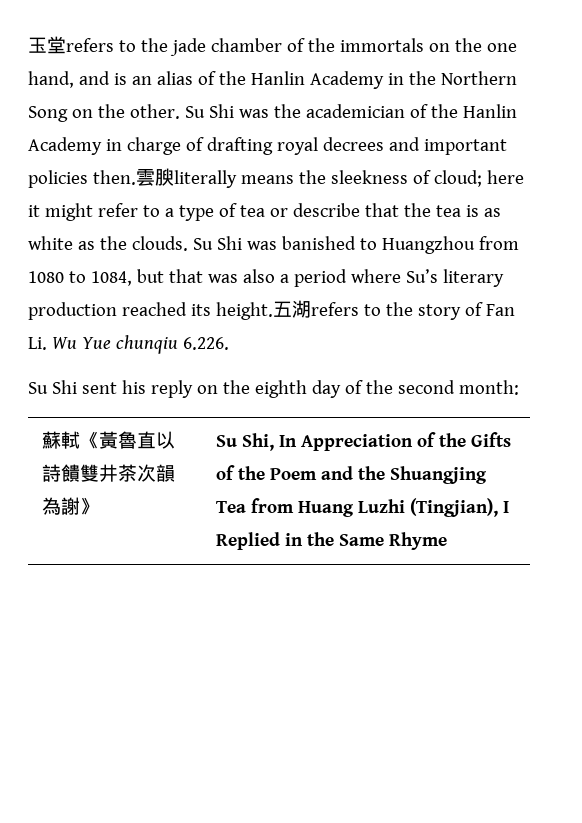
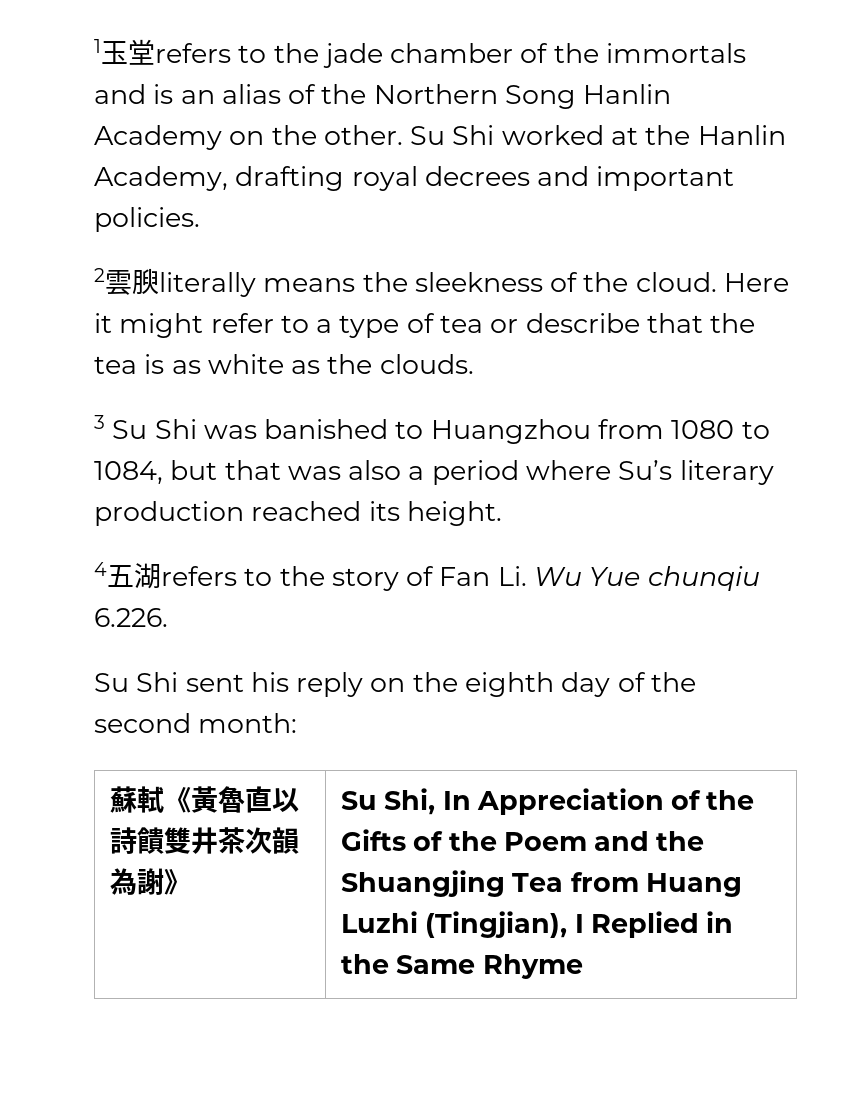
- 玉堂refers to the jade chamber of the immortals on the one hand, and is an alias of the Hanlin Academy in the Northern Song on the other.
+ 1玉堂refers to the jade chamber of the immortals and is an alias of the Northern Song Hanlin Academy on the other.
- Su Shi was the academician of the Hanlin Academy in charge of drafting royal decrees and important policies then.雲腴literally means the sleekness of cloud; here it might refer to a type of tea or describe that the tea is as white as the clouds. Su Shi was banished to Huangzhou from 1080 to 1084, but that was also a period where Su’s literary production reached its height.五湖refers to the story of Fan Li. Wu Yue chunqiu 6.226.
+ Su Shi worked at the Hanlin Academy, drafting royal decrees and important policies.
+ 2雲腴literally means the sleekness of the cloud. Here it might refer to a type of tea or describe that the tea is as white as the clouds.
+ 3 Su Shi was banished to Huangzhou from 1080 to 1084, but that was also a period where Su’s literary production reached its height.
+ 4五湖refers to the story of Fan Li. Wu Yue chunqiu 6.226.

